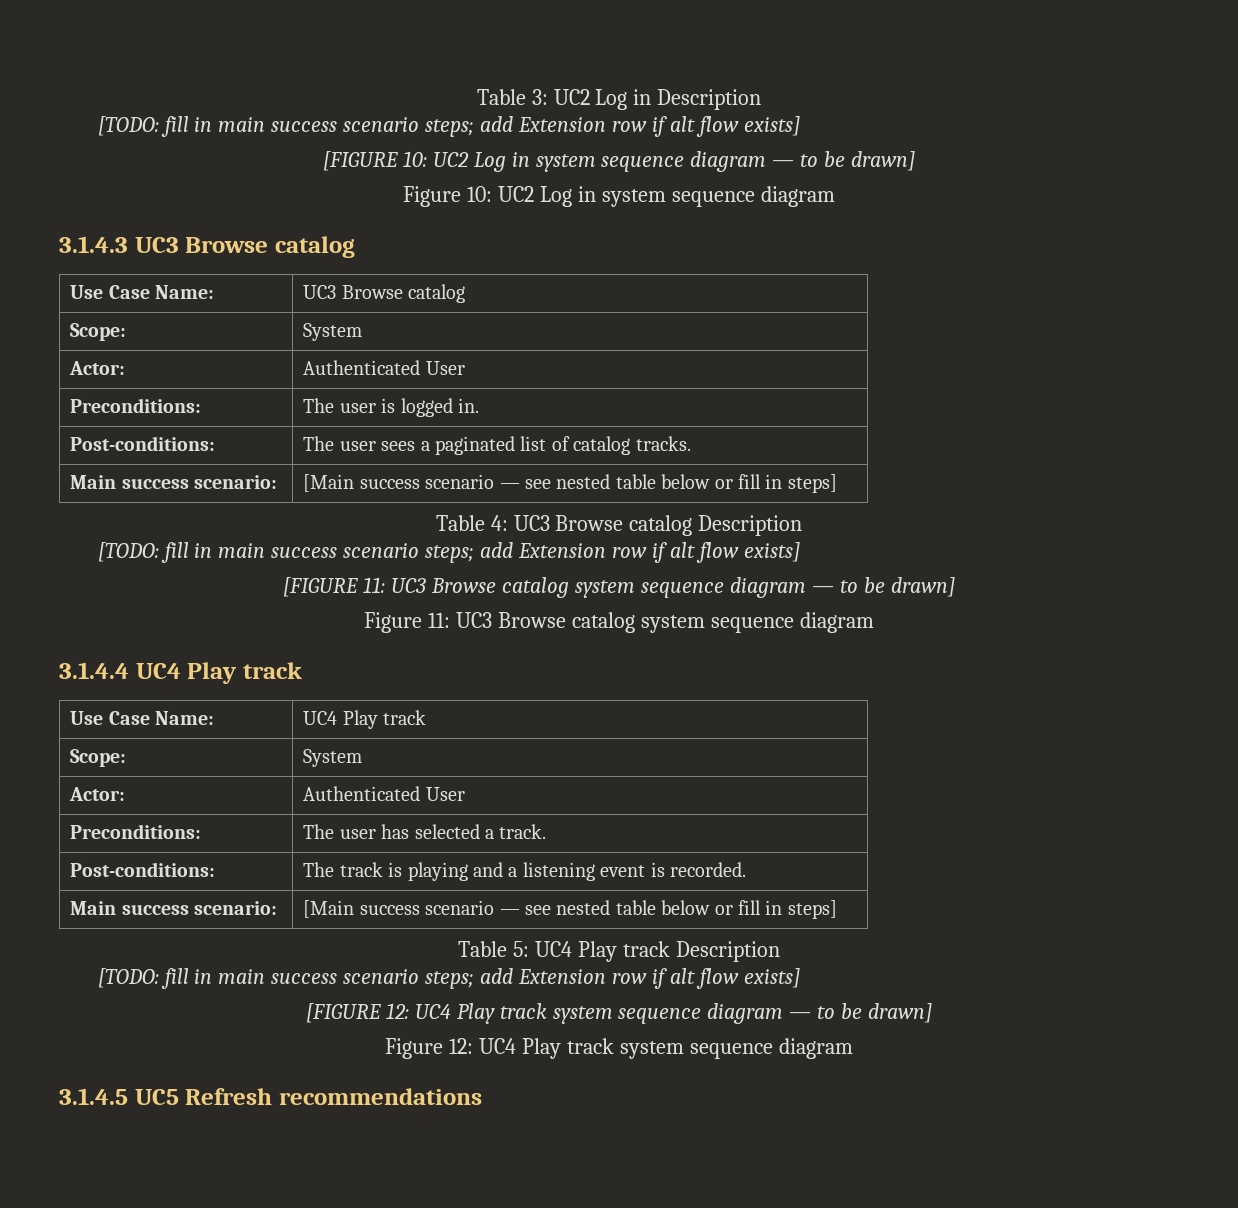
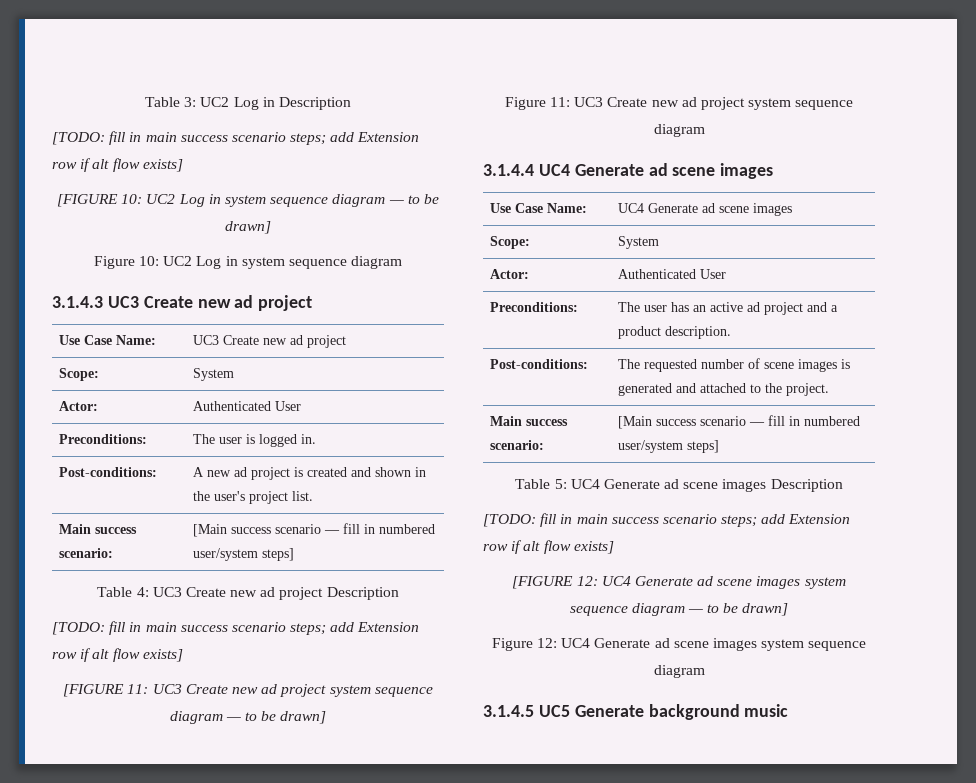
- 3.1.4.3 UC3 Browse catalog
+ 3.1.4.3 UC3 Create new ad project
- Use Case Name: | UC3 Browse catalog
+ Use Case Name: | UC3 Create new ad project
- Post-conditions: | The user sees a paginated list of catalog tracks.
- Main success scenario: | [Main success scenario — see nested table below or fill in steps]
+ Post-conditions: | A new ad project is created and shown in the user's project list.
+ Main success scenario: | [Main success scenario — fill in numbered user/system steps]
- Table 4: UC3 Browse catalog Description
+ Table 4: UC3 Create new ad project Description
- [FIGURE 11: UC3 Browse catalog system sequence diagram — to be drawn]
+ [FIGURE 11: UC3 Create new ad project system sequence diagram — to be drawn]
- Figure 11: UC3 Browse catalog system sequence diagram
+ Figure 11: UC3 Create new ad project system sequence diagram
- 3.1.4.4 UC4 Play track
+ 3.1.4.4 UC4 Generate ad scene images
- Use Case Name: | UC4 Play track
+ Use Case Name: | UC4 Generate ad scene images
- Preconditions: | The user has selected a track.
- Post-conditions: | The track is playing and a listening event is recorded.
- Main success scenario: | [Main success scenario — see nested table below or fill in steps]
+ Preconditions: | The user has an active ad project and a product description.
+ Post-conditions: | The requested number of scene images is generated and attached to the project.
+ Main success scenario: | [Main success scenario — fill in numbered user/system steps]
- Table 5: UC4 Play track Description
+ Table 5: UC4 Generate ad scene images Description
- [FIGURE 12: UC4 Play track system sequence diagram — to be drawn]
+ [FIGURE 12: UC4 Generate ad scene images system sequence diagram — to be drawn]
- Figure 12: UC4 Play track system sequence diagram
+ Figure 12: UC4 Generate ad scene images system sequence diagram
- 3.1.4.5 UC5 Refresh recommendations
+ 3.1.4.5 UC5 Generate background music

